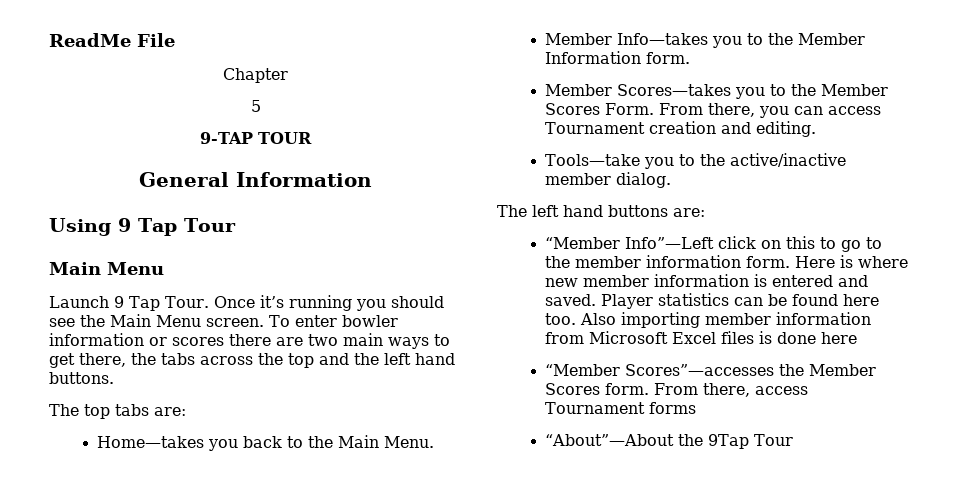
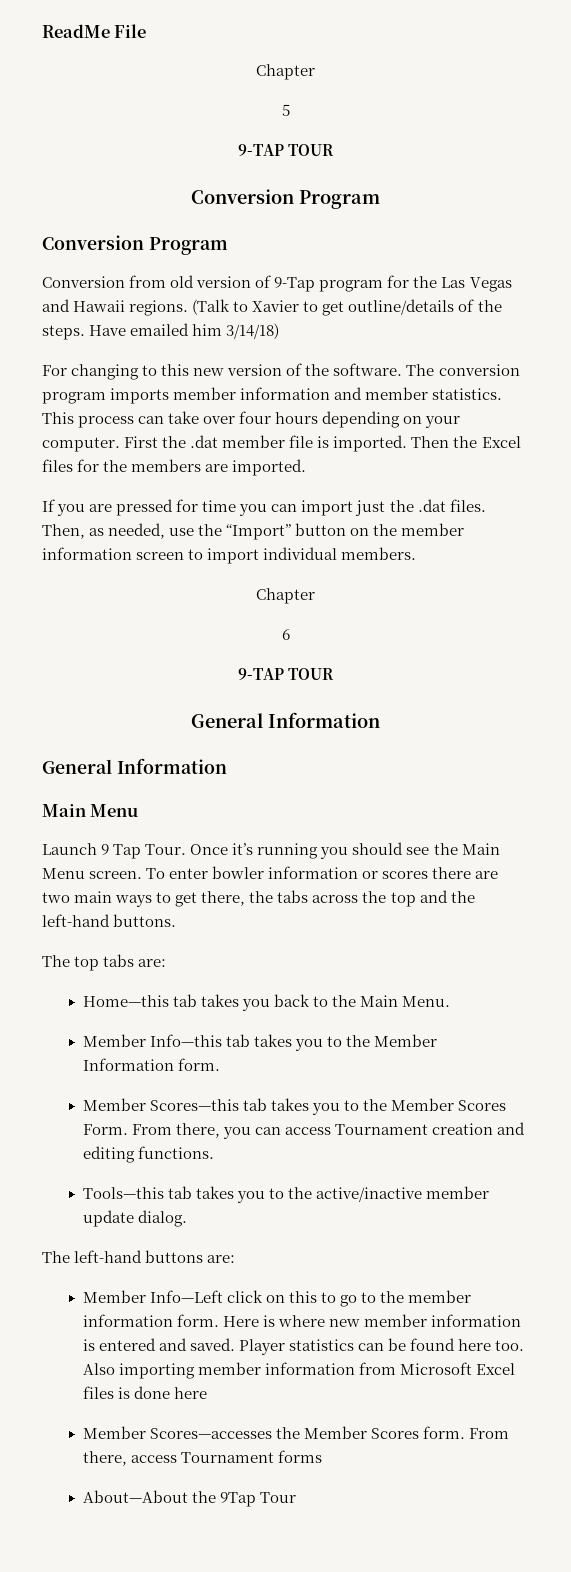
  5
  9-TAP TOUR
+ Conversion Program
+ Conversion Program
+ Conversion from old version of 9-Tap program for the Las Vegas and Hawaii regions. (Talk to Xavier to get outline/details of the steps. Have emailed him 3/14/18)
+ For changing to this new version of the software. The conversion program imports member information and member statistics. This process can take over four hours depending on your computer. First the .dat member file is imported. Then the Excel files for the members are imported.
+ If you are pressed for time you can import just the .dat files. Then, as needed, use the “Import” button on the member information screen to import individual members.
+ Chapter
+ 6
+ 9-TAP TOUR
  General Information
- Using 9 Tap Tour
+ General Information
- To enter bowler information or scores there are two main ways to get there, the tabs across the top and the left hand buttons.
+ To enter bowler information or scores there are two main ways to get there, the tabs across the top and the left-hand buttons.
- Home—takes you back to the Main Menu.
+ Home—this tab takes you back to the Main Menu.
- Member Info—takes you to the Member Information form.
+ Member Info—this tab takes you to the Member Information form.
- Member Scores—takes you to the Member Scores Form.
+ Member Scores—this tab takes you to the Member Scores Form.
- From there, you can access Tournament creation and editing.
- Tools—take you to the active/inactive member dialog.
+ From there, you can access Tournament creation and editing functions.
+ Tools—this tab takes you to the active/inactive member update dialog.
- The left hand buttons are:
+ The left-hand buttons are:
- “Member Info”—Left click on this to go to the member information form.
+ Member Info—Left click on this to go to the member information form.
- “Member Scores”—accesses the Member Scores form.
+ Member Scores—accesses the Member Scores form.
- “About”—About the 9Tap Tour
+ About—About the 9Tap Tour

